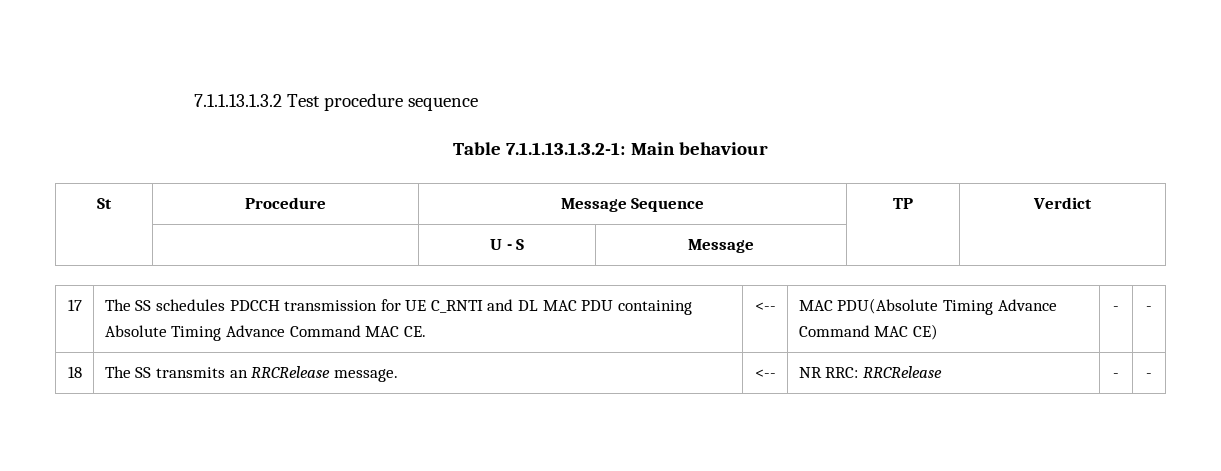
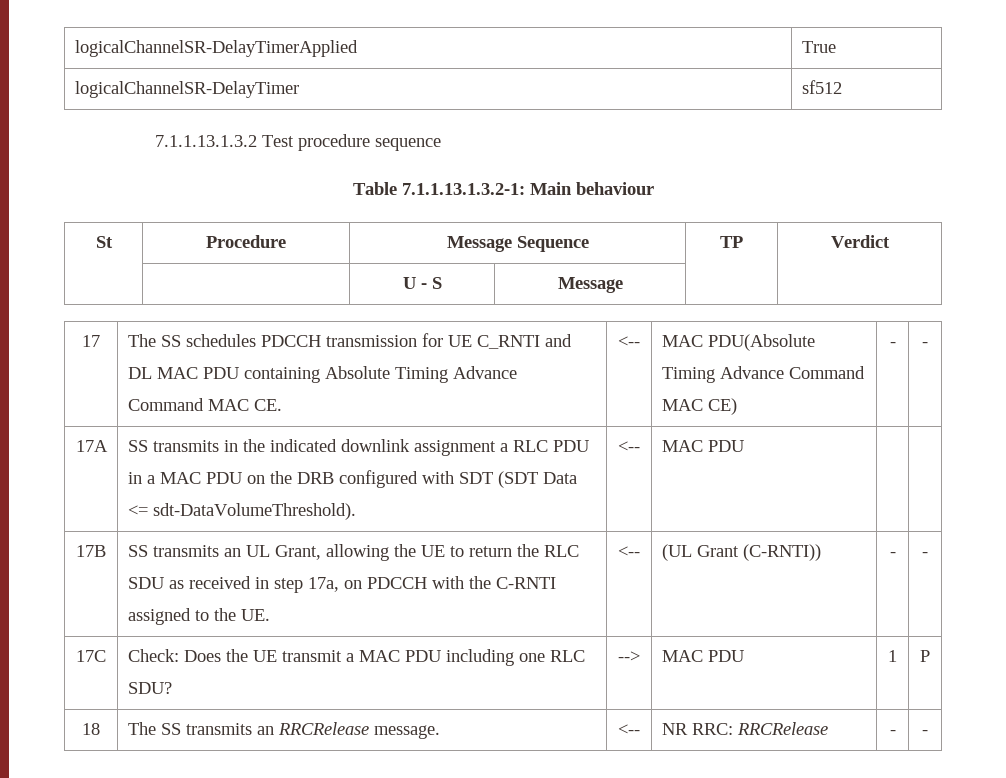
+ logicalChannelSR-DelayTimerApplied | True
+ logicalChannelSR-DelayTimer | sf512
+ 17A | SS transmits in the indicated downlink assignment a RLC PDU in a MAC PDU on the DRB configured with SDT (SDT Data <= sdt-DataVolumeThreshold). | <-- | MAC PDU | |
+ 17B | SS transmits an UL Grant, allowing the UE to return the RLC SDU as received in step 17a, on PDCCH with the C-RNTI assigned to the UE. | <-- | (UL Grant (C-RNTI)) | - | -
+ 17C | Check: Does the UE transmit a MAC PDU including one RLC SDU? | --> | MAC PDU | 1 | P

